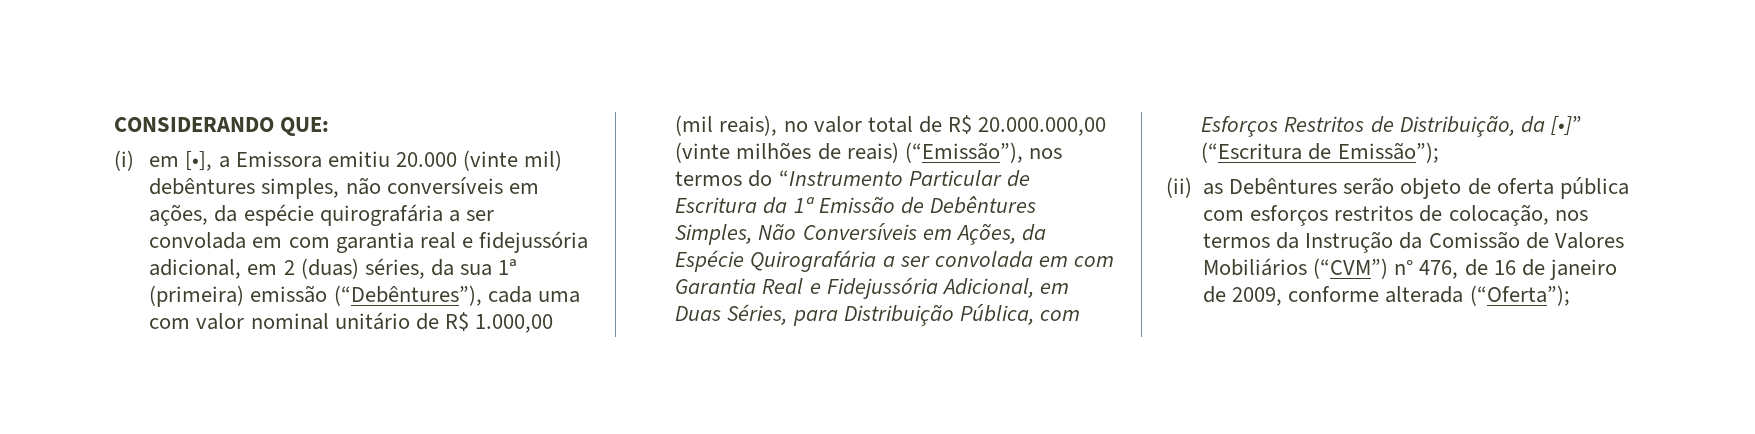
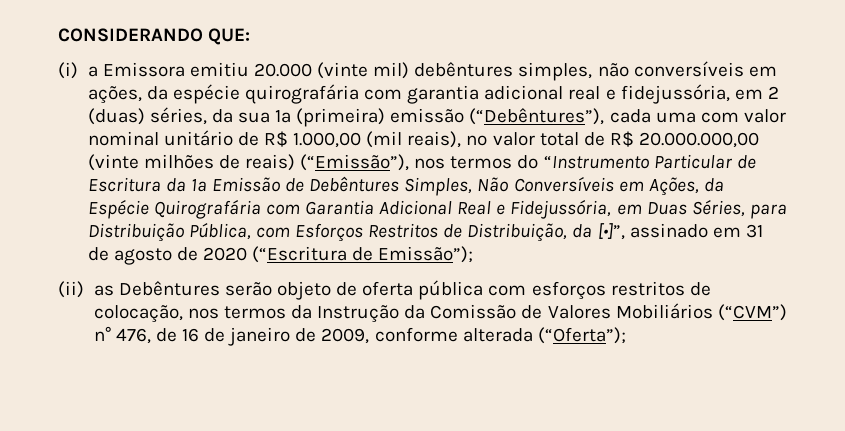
- (i) em [•], a Emissora emitiu 20.000 (vinte mil) debêntures simples, não conversíveis em ações, da espécie quirografária a ser convolada em com garantia real e fidejussória adicional, em 2 (duas) séries, da sua 1ª (primeira) emissão (“Debêntures”), cada uma com valor nominal unitário de R$ 1.000,00 (mil reais), no valor total de R$ 20.000.000,00 (vinte milhões de reais) (“Emissão”), nos termos do “Instrumento Particular de Escritura da 1ª Emissão de Debêntures Simples, Não Conversíveis em Ações, da Espécie Quirografária a ser convolada em com Garantia Real e Fidejussória Adicional, em Duas Séries, para Distribuição Pública, com Esforços Restritos de Distribuição, da [•]” (“Escritura de Emissão”);
+ (i) a Emissora emitiu 20.000 (vinte mil) debêntures simples, não conversíveis em ações, da espécie quirografária com garantia adicional real e fidejussória, em 2 (duas) séries, da sua 1ª (primeira) emissão (“Debêntures”), cada uma com valor nominal unitário de R$ 1.000,00 (mil reais), no valor total de R$ 20.000.000,00 (vinte milhões de reais) (“Emissão”), nos termos do “Instrumento Particular de Escritura da 1ª Emissão de Debêntures Simples, Não Conversíveis em Ações, da Espécie Quirografária com Garantia Adicional Real e Fidejussória, em Duas Séries, para Distribuição Pública, com Esforços Restritos de Distribuição, da [•]”, assinado em 31 de agosto de 2020 (“Escritura de Emissão”);

